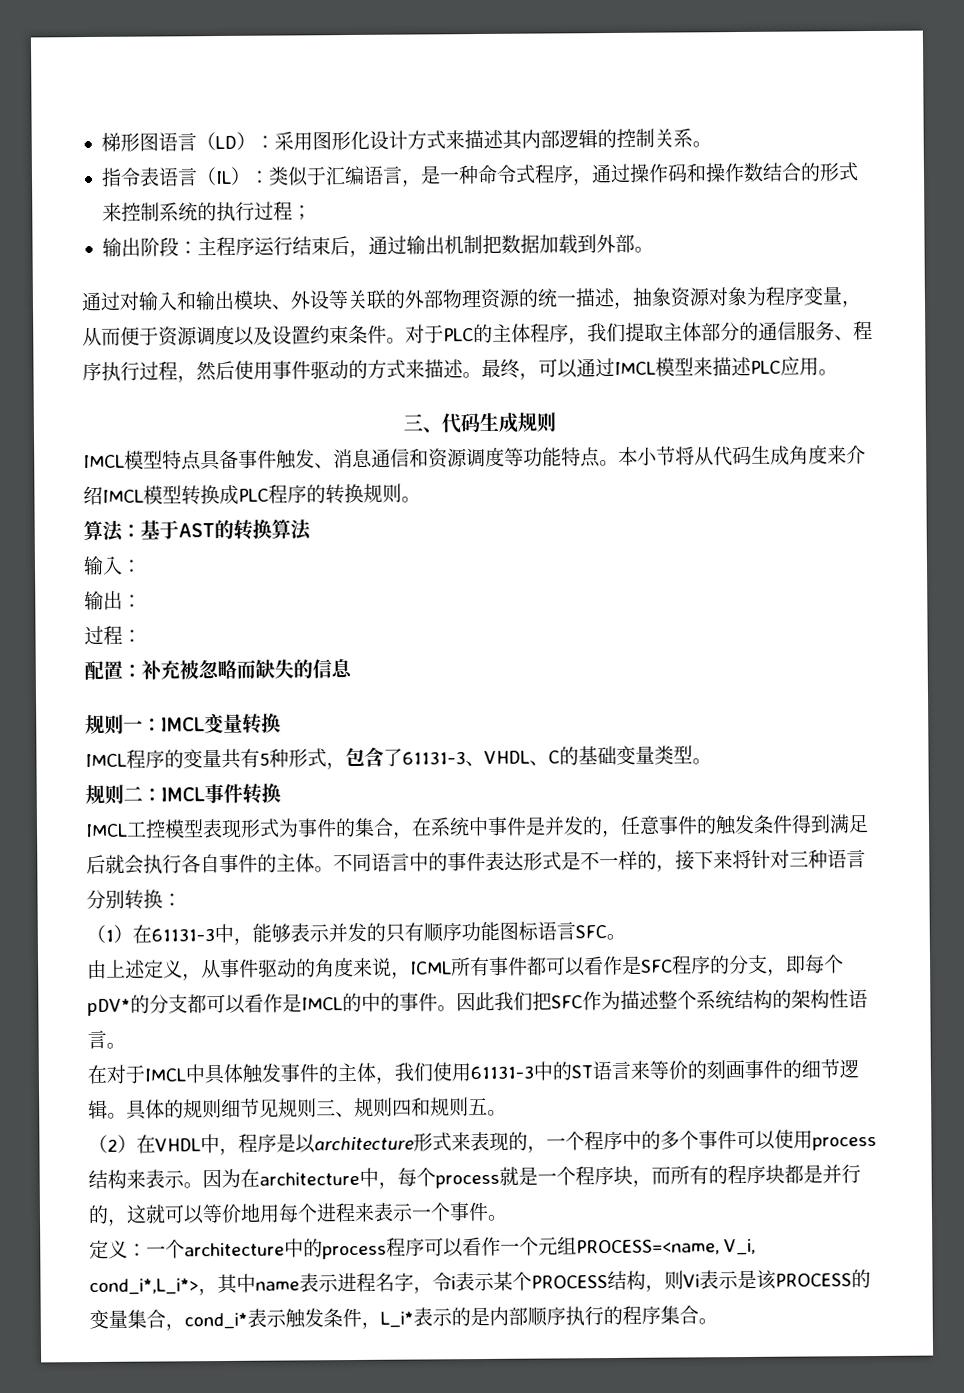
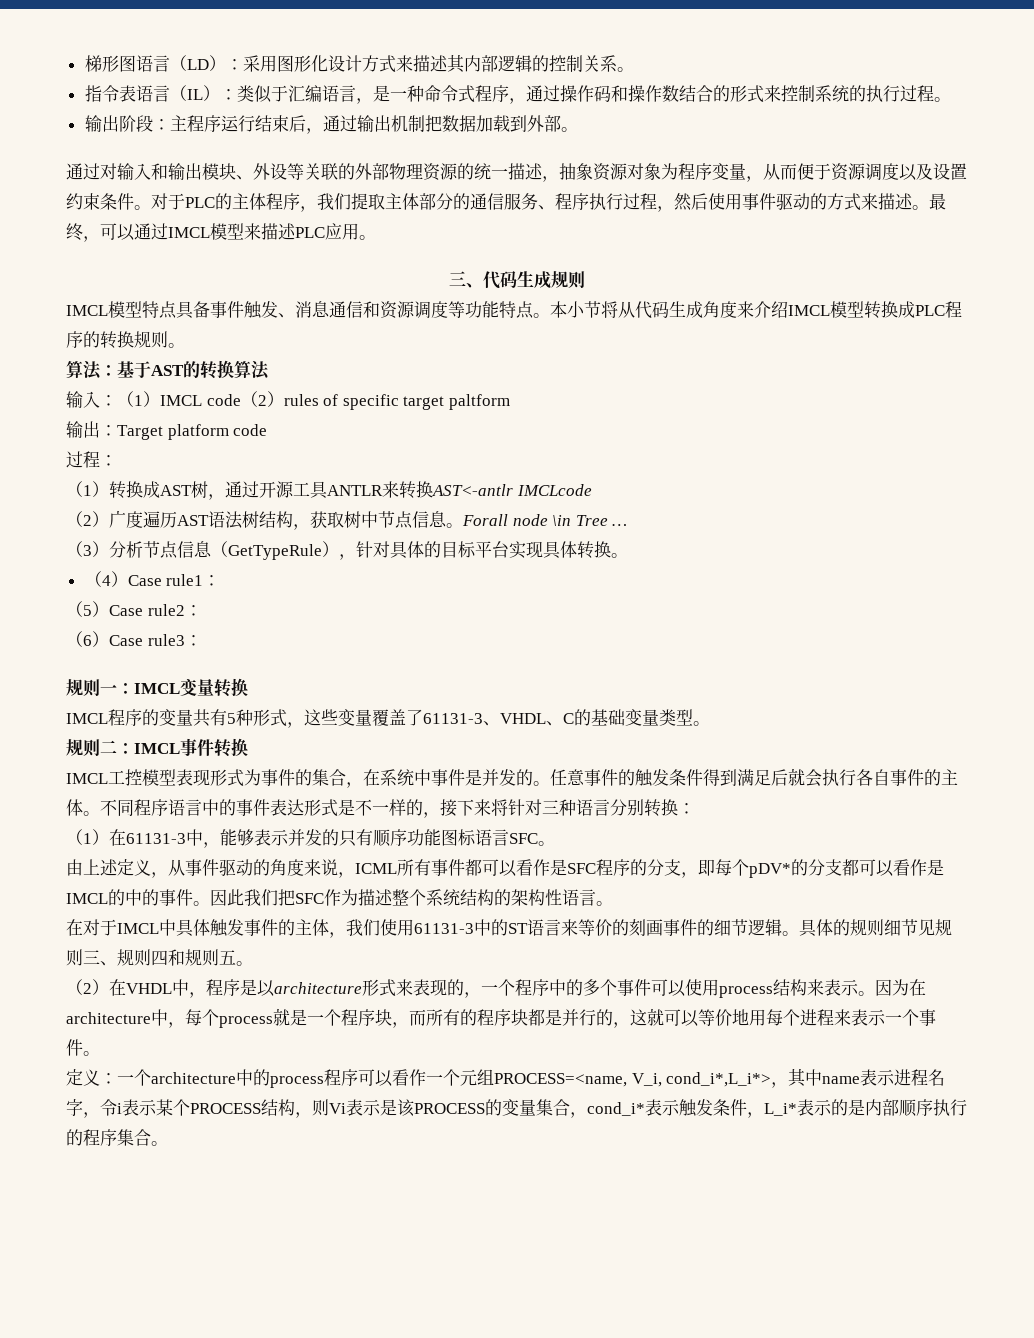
- 指令表语言（IL）：类似于汇编语言，是一种命令式程序，通过操作码和操作数结合的形式来控制系统的执行过程；
+ 指令表语言（IL）：类似于汇编语言，是一种命令式程序，通过操作码和操作数结合的形式来控制系统的执行过程。
- 输入：
+ 输入：（1）IMCL code（2）rules of specific target paltform
- 输出：
+ 输出：Target platform code
- 配置：补充被忽略而缺失的信息
+ （1）转换成AST树，通过开源工具ANTLR来转换AST<-antlr IMCLcode
+ （2）广度遍历AST语法树结构，获取树中节点信息。Forall node \in Tree …
+ （3）分析节点信息（GetTypeRule），针对具体的目标平台实现具体转换。
+ （4）Case rule1：
+ （5）Case rule2：
+ （6）Case rule3：
- IMCL程序的变量共有5种形式，包含了61131-3、VHDL、C的基础变量类型。
+ IMCL程序的变量共有5种形式，这些变量覆盖了61131-3、VHDL、C的基础变量类型。
- IMCL工控模型表现形式为事件的集合，在系统中事件是并发的，任意事件的触发条件得到满足后就会执行各自事件的主体。
+ IMCL工控模型表现形式为事件的集合，在系统中事件是并发的。任意事件的触发条件得到满足后就会执行各自事件的主体。
- 不同语言中的事件表达形式是不一样的，接下来将针对三种语言分别转换：
+ 不同程序语言中的事件表达形式是不一样的，接下来将针对三种语言分别转换：

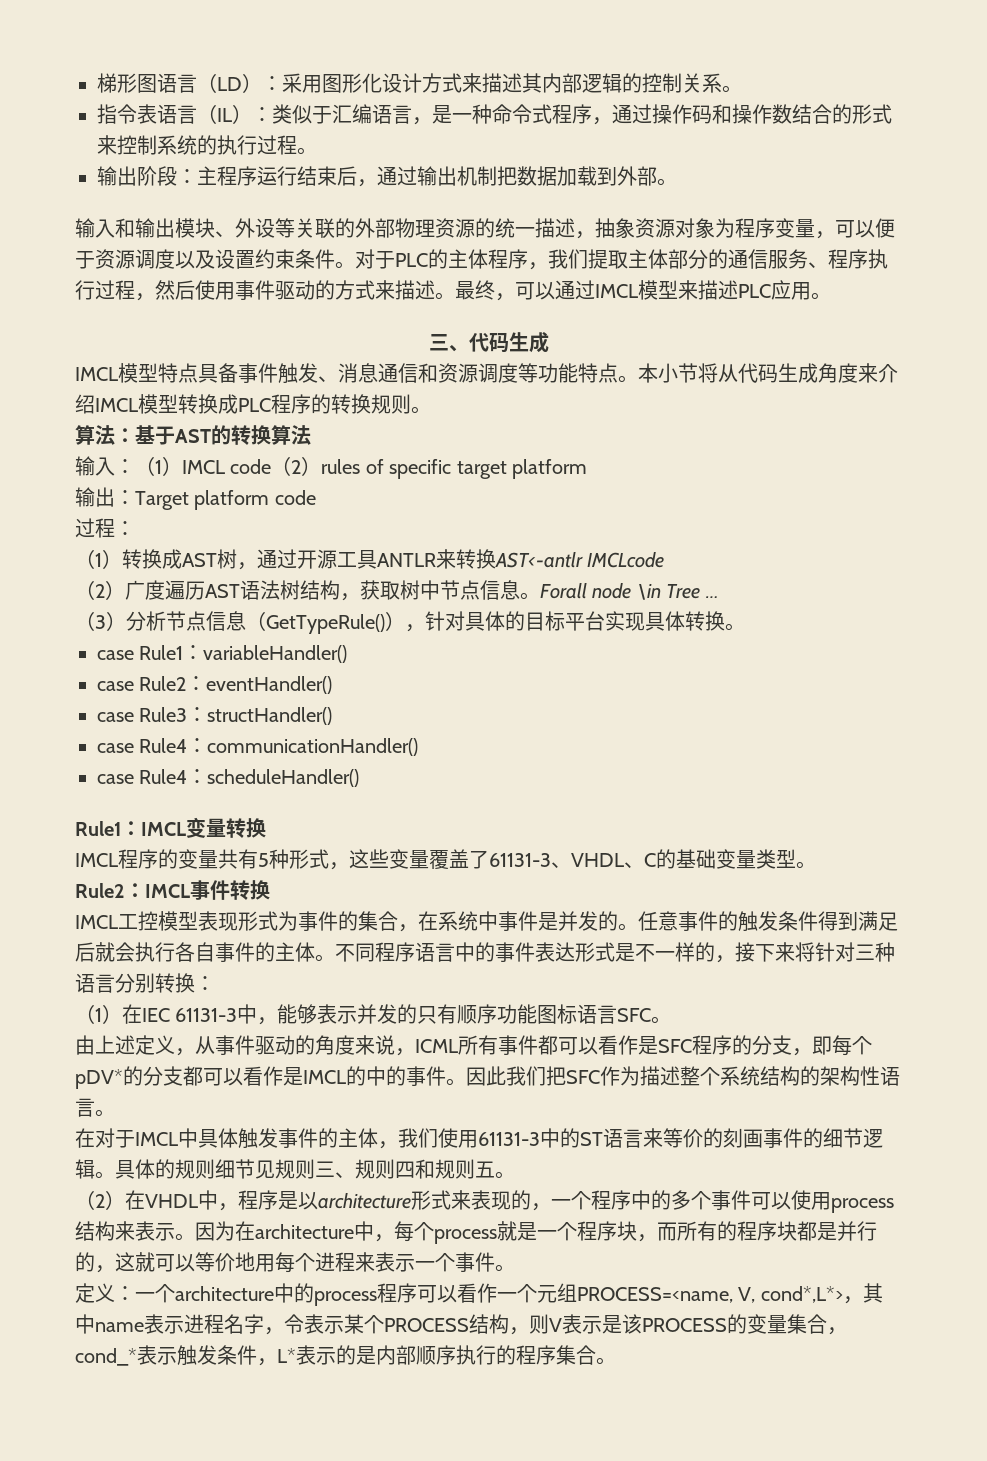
- 通过对输入和输出模块、外设等关联的外部物理资源的统一描述，抽象资源对象为程序变量，从而便于资源调度以及设置约束条件。
+ 输入和输出模块、外设等关联的外部物理资源的统一描述，抽象资源对象为程序变量，可以便于资源调度以及设置约束条件。
- 三、代码生成规则
+ 三、代码生成
- 输入：（1）IMCL code（2）rules of specific target paltform
+ 输入：（1）IMCL code（2）rules of specific target platform
- （3）分析节点信息（GetTypeRule），针对具体的目标平台实现具体转换。
+ （3）分析节点信息（GetTypeRule()），针对具体的目标平台实现具体转换。
- （4）Case rule1：
- （5）Case rule2：
- （6）Case rule3：
- 规则一：IMCL变量转换
+ case Rule1：variableHandler()
+ case Rule2：eventHandler()
+ case Rule3：structHandler()
+ case Rule4：communicationHandler()
+ case Rule4：scheduleHandler()
+ Rule1：IMCL变量转换
- 规则二：IMCL事件转换
+ Rule2：IMCL事件转换
- （1）在61131-3中，能够表示并发的只有顺序功能图标语言SFC。
+ （1）在IEC 61131-3中，能够表示并发的只有顺序功能图标语言SFC。
- 定义：一个architecture中的process程序可以看作一个元组PROCESS=<name, V_i, cond_i*,L_i*>，其中name表示进程名字，令i表示某个PROCESS结构，则Vi表示是该PROCESS的变量集合，cond_i*表示触发条件，L_i*表示的是内部顺序执行的程序集合。
+ 定义：一个architecture中的process程序可以看作一个元组PROCESS=<name, V, cond*,L*>，其中name表示进程名字，令表示某个PROCESS结构，则V表示是该PROCESS的变量集合，cond_*表示触发条件，L*表示的是内部顺序执行的程序集合。

